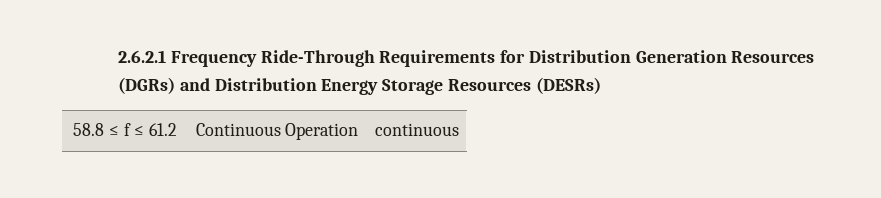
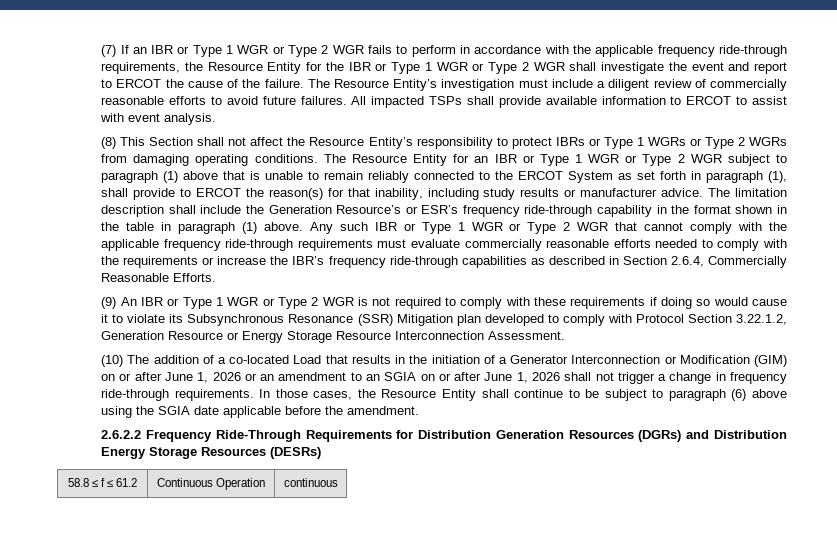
- 2.6.2.1 Frequency Ride-Through Requirements for Distribution Generation Resources (DGRs) and Distribution Energy Storage Resources (DESRs)
+ (7) If an IBR or Type 1 WGR or Type 2 WGR fails to perform in accordance with the applicable frequency ride-through requirements, the Resource Entity for the IBR or Type 1 WGR or Type 2 WGR shall investigate the event and report to ERCOT the cause of the failure. The Resource Entity’s investigation must include a diligent review of commercially reasonable efforts to avoid future failures. All impacted TSPs shall provide available information to ERCOT to assist with event analysis.
+ (8) This Section shall not affect the Resource Entity’s responsibility to protect IBRs or Type 1 WGRs or Type 2 WGRs from damaging operating conditions. The Resource Entity for an IBR or Type 1 WGR or Type 2 WGR subject to paragraph (1) above that is unable to remain reliably connected to the ERCOT System as set forth in paragraph (1), shall provide to ERCOT the reason(s) for that inability, including study results or manufacturer advice. The limitation description shall include the Generation Resource’s or ESR’s frequency ride-through capability in the format shown in the table in paragraph (1) above. Any such IBR or Type 1 WGR or Type 2 WGR that cannot comply with the applicable frequency ride-through requirements must evaluate commercially reasonable efforts needed to comply with the requirements or increase the IBR’s frequency ride-through capabilities as described in Section 2.6.4, Commercially Reasonable Efforts.
+ (9) An IBR or Type 1 WGR or Type 2 WGR is not required to comply with these requirements if doing so would cause it to violate its Subsynchronous Resonance (SSR) Mitigation plan developed to comply with Protocol Section 3.22.1.2, Generation Resource or Energy Storage Resource Interconnection Assessment.
+ (10) The addition of a co-located Load that results in the initiation of a Generator Interconnection or Modification (GIM) on or after June 1, 2026 or an amendment to an SGIA on or after June 1, 2026 shall not trigger a change in frequency ride-through requirements. In those cases, the Resource Entity shall continue to be subject to paragraph (6) above using the SGIA date applicable before the amendment.
+ 2.6.2.2 Frequency Ride-Through Requirements for Distribution Generation Resources (DGRs) and Distribution Energy Storage Resources (DESRs)

